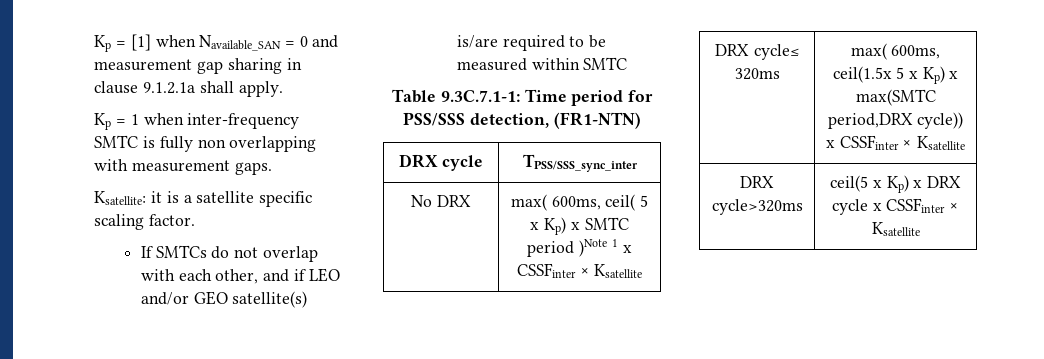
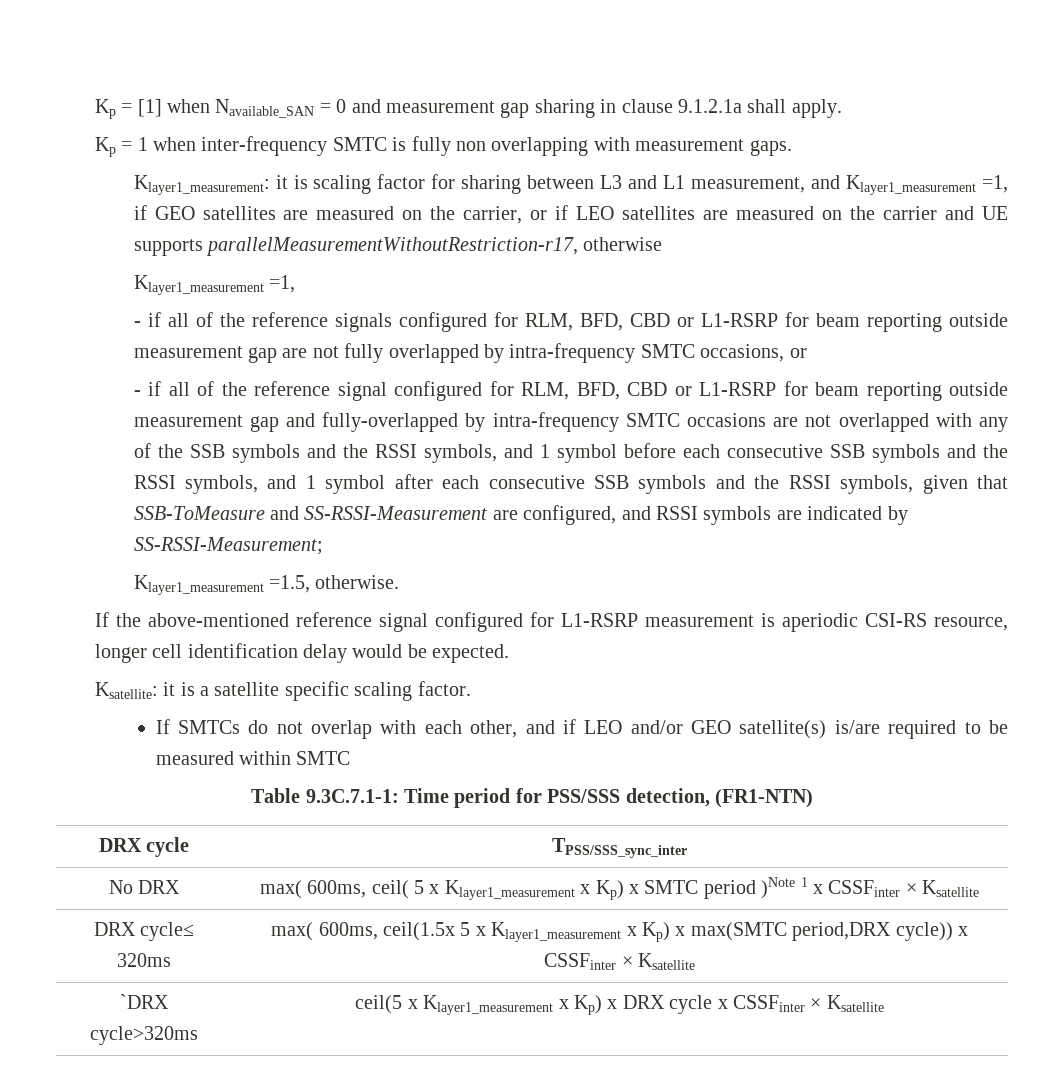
+ Klayer1_measurement: it is scaling factor for sharing between L3 and L1 measurement, and Klayer1_measurement =1, if GEO satellites are measured on the carrier, or if LEO satellites are measured on the carrier and UE supports parallelMeasurementWithoutRestriction-r17, otherwise
+ Klayer1_measurement =1,
+ - if all of the reference signals configured for RLM, BFD, CBD or L1-RSRP for beam reporting outside measurement gap are not fully overlapped by intra-frequency SMTC occasions, or
+ - if all of the reference signal configured for RLM, BFD, CBD or L1-RSRP for beam reporting outside measurement gap and fully-overlapped by intra-frequency SMTC occasions are not overlapped with any of the SSB symbols and the RSSI symbols, and 1 symbol before each consecutive SSB symbols and the RSSI symbols, and 1 symbol after each consecutive SSB symbols and the RSSI symbols, given that SSB-ToMeasure and SS-RSSI-Measurement are configured, and RSSI symbols are indicated by SS-RSSI-Measurement;
+ Klayer1_measurement =1.5, otherwise.
+ If the above-mentioned reference signal configured for L1-RSRP measurement is aperiodic CSI-RS resource, longer cell identification delay would be expected.
- No DRX | max( 600ms, ceil( 5 x Kp) x SMTC period )Note 1 x CSSFinter × Ksatellite
+ No DRX | max( 600ms, ceil( 5 x Klayer1_measurement x Kp) x SMTC period )Note 1 x CSSFinter × Ksatellite
- DRX cycle≤ 320ms | max( 600ms, ceil(1.5x 5 x Kp) x max(SMTC period,DRX cycle)) x CSSFinter × Ksatellite
+ DRX cycle≤ 320ms | max( 600ms, ceil(1.5x 5 x Klayer1_measurement x Kp) x max(SMTC period,DRX cycle)) x CSSFinter × Ksatellite
- DRX cycle>320ms | ceil(5 x Kp) x DRX cycle x CSSFinter × Ksatellite
+ `DRX cycle>320ms | ceil(5 x Klayer1_measurement x Kp) x DRX cycle x CSSFinter × Ksatellite

